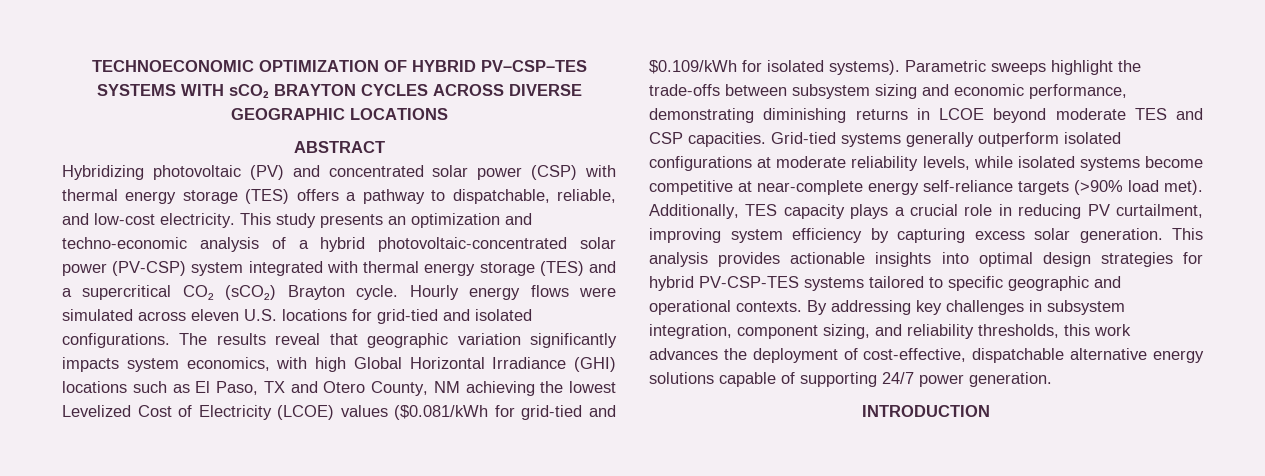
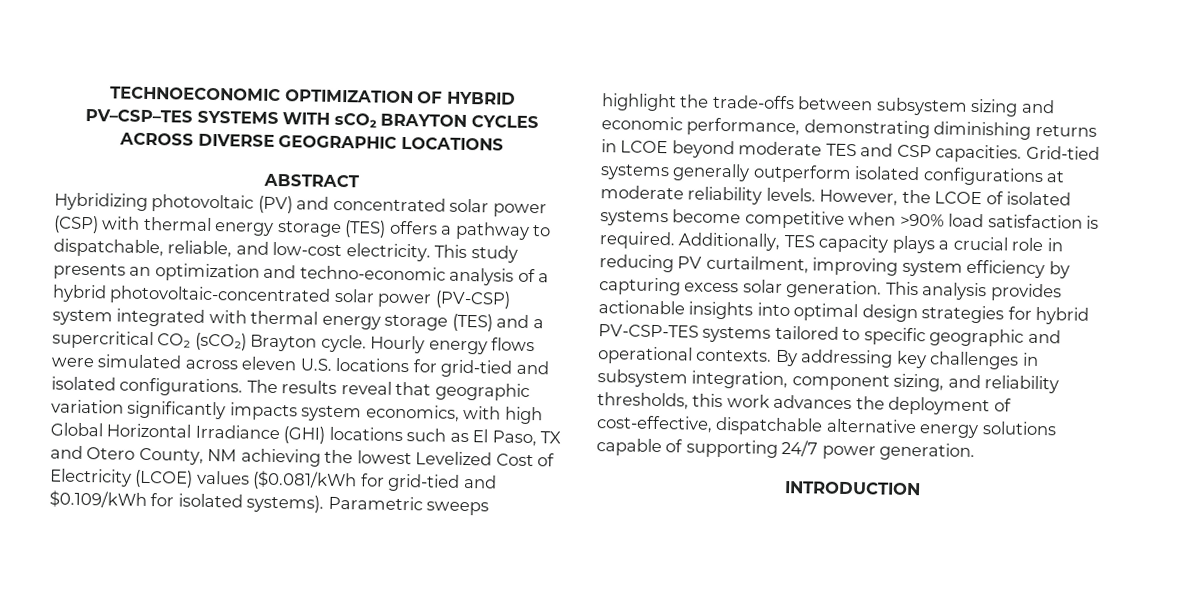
- Grid-tied systems generally outperform isolated configurations at moderate reliability levels, while isolated systems become competitive at near-complete energy self-reliance targets (>90% load met).
+ Grid-tied systems generally outperform isolated configurations at moderate reliability levels. However, the LCOE of isolated systems become competitive when >90% load satisfaction is required.

